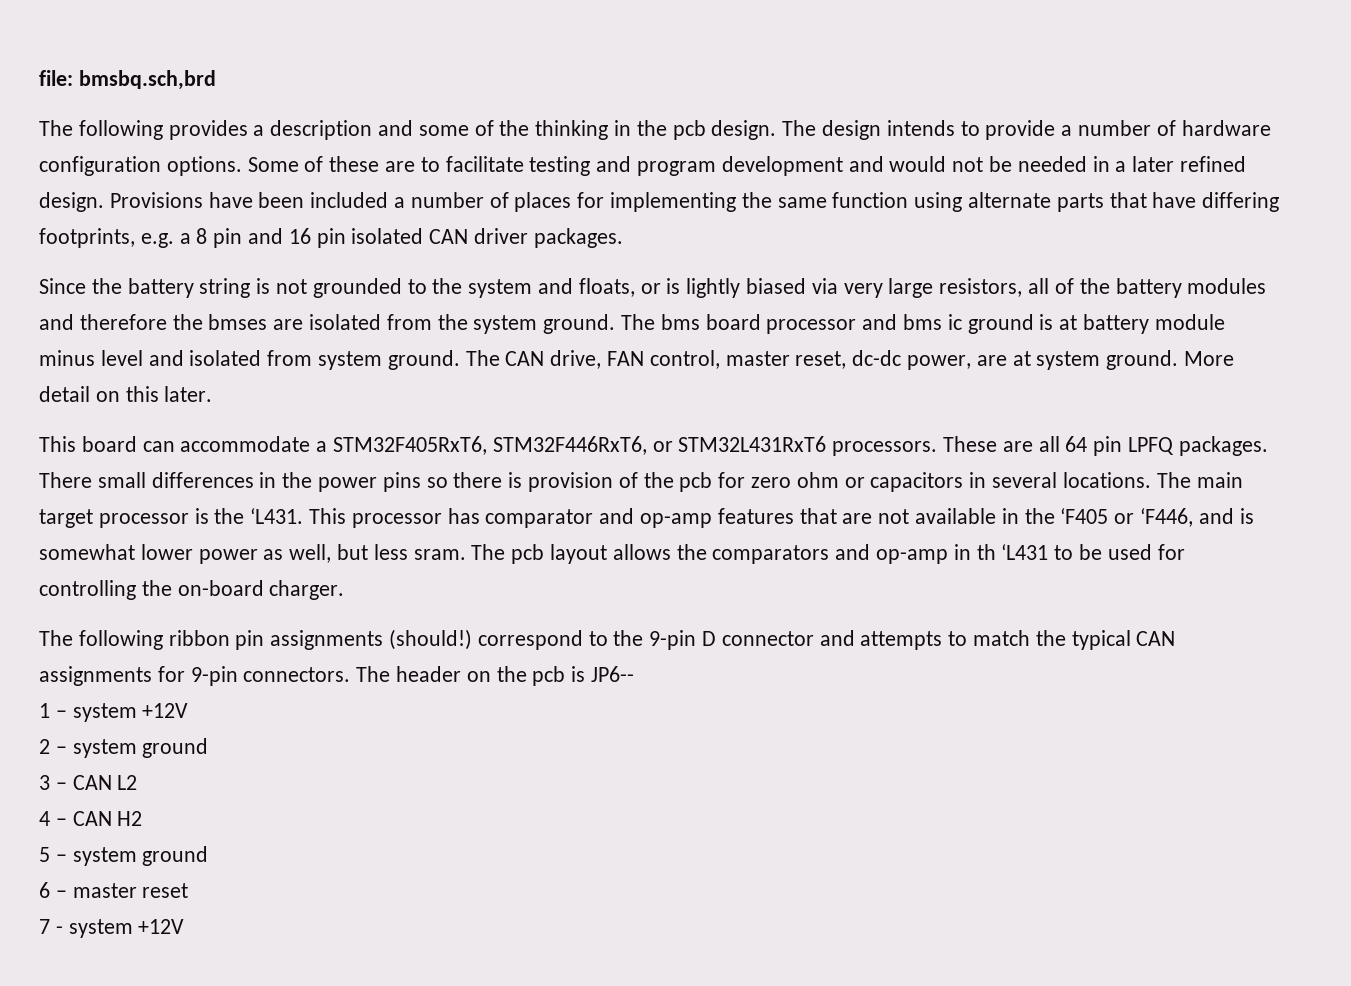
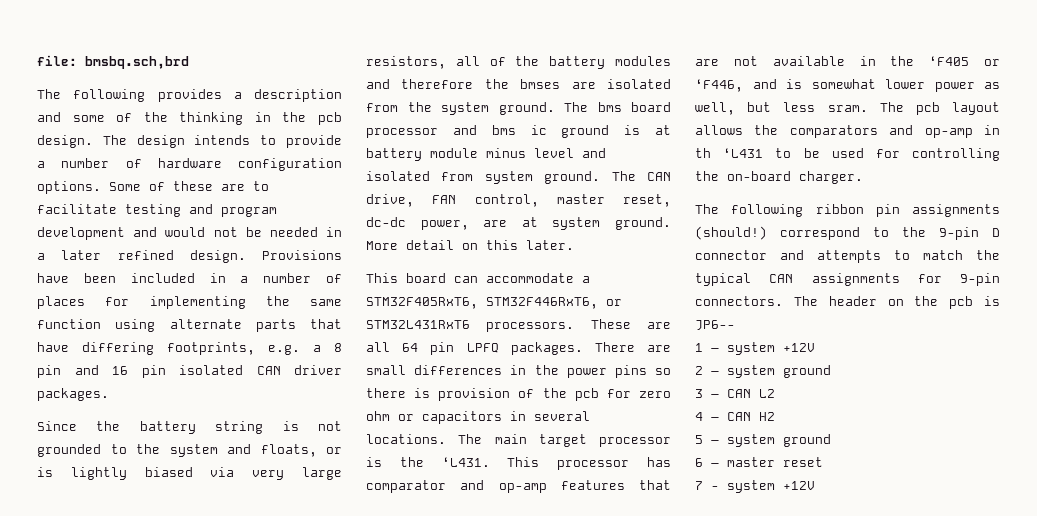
- Provisions have been included a number of places for implementing the same function using alternate parts that have differing footprints, e.g. a 8 pin and 16 pin isolated CAN driver packages.
+ Provisions have been included in a number of places for implementing the same function using alternate parts that have differing footprints, e.g. a 8 pin and 16 pin isolated CAN driver packages.
- There small differences in the power pins so there is provision of the pcb for zero ohm or capacitors in several locations.
+ There are small differences in the power pins so there is provision of the pcb for zero ohm or capacitors in several locations.

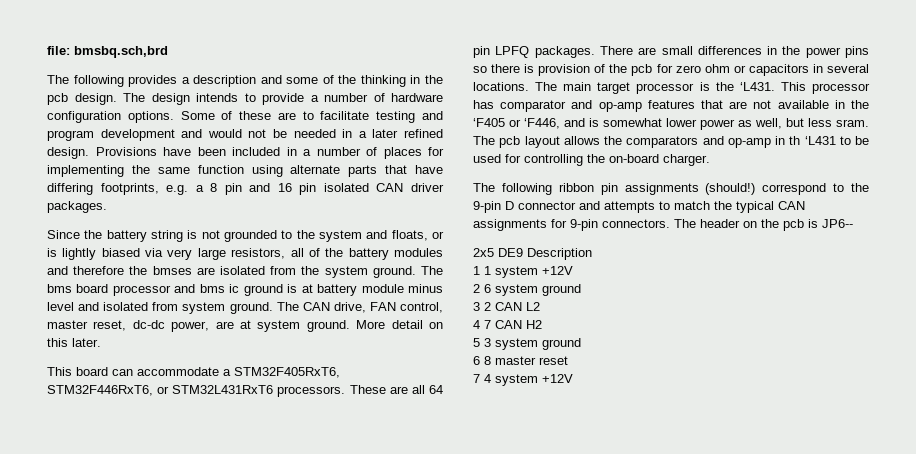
- 1 – system +12V
+ 2x5 DE9 Description
+ 1 1 system +12V
- 2 – system ground
+ 2 6 system ground
- 3 – CAN L2
+ 3 2 CAN L2
- 4 – CAN H2
+ 4 7 CAN H2
- 5 – system ground
+ 5 3 system ground
- 6 – master reset
+ 6 8 master reset
- 7 - system +12V
+ 7 4 system +12V

